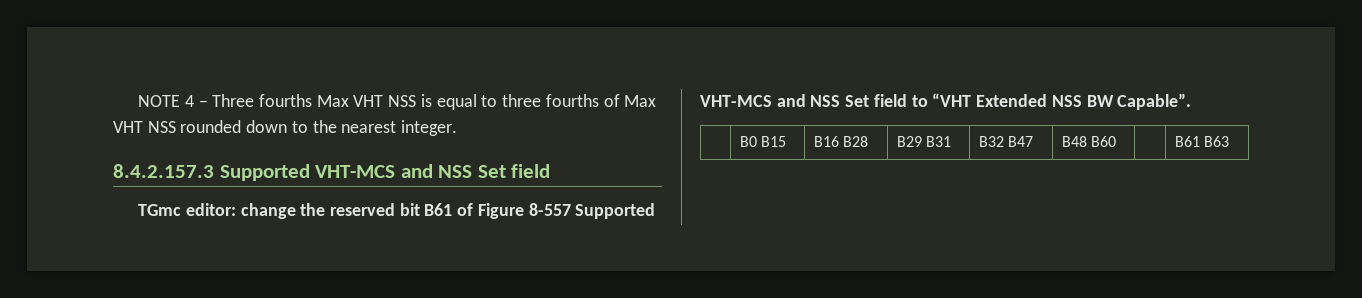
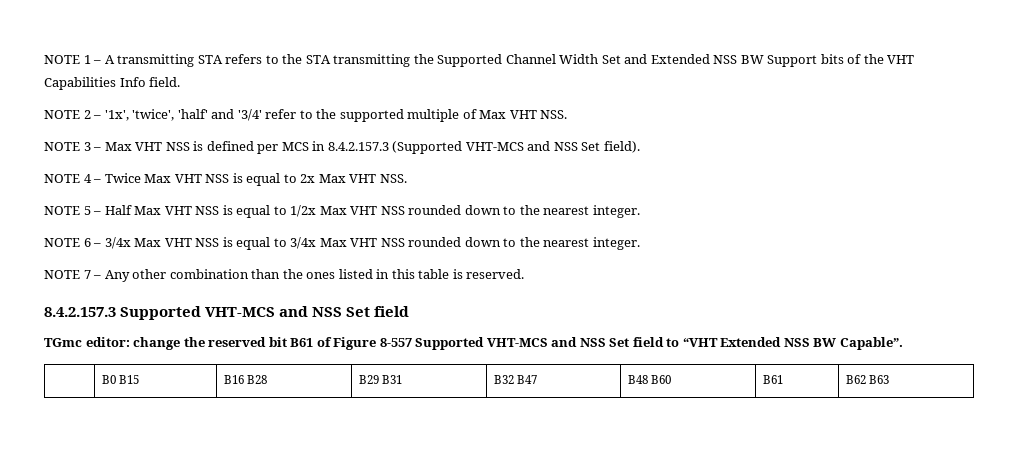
- NOTE 4 – Three fourths Max VHT NSS is equal to three fourths of Max VHT NSS rounded down to the nearest integer.
+ NOTE 1 – A transmitting STA refers to the STA transmitting the Supported Channel Width Set and Extended NSS BW Support bits of the VHT Capabilities Info field.
+ NOTE 2 – '1x', 'twice', 'half' and '3/4' refer to the supported multiple of Max VHT NSS.
+ NOTE 3 – Max VHT NSS is defined per MCS in 8.4.2.157.3 (Supported VHT-MCS and NSS Set field).
+ NOTE 4 – Twice Max VHT NSS is equal to 2x Max VHT NSS.
+ NOTE 5 – Half Max VHT NSS is equal to 1/2x Max VHT NSS rounded down to the nearest integer.
+ NOTE 6 – 3/4x Max VHT NSS is equal to 3/4x Max VHT NSS rounded down to the nearest integer.
+ NOTE 7 – Any other combination than the ones listed in this table is reserved.
- | B0 B15 | B16 B28 | B29 B31 | B32 B47 | B48 B60 | | B61 B63
+ | B0 B15 | B16 B28 | B29 B31 | B32 B47 | B48 B60 | B61 | B62 B63

